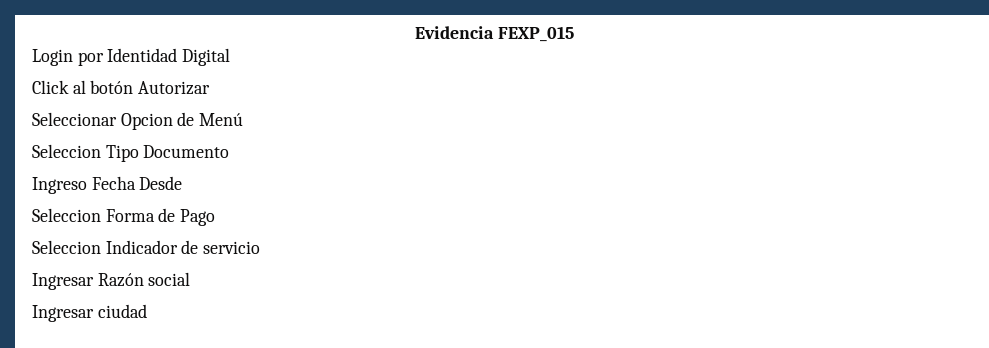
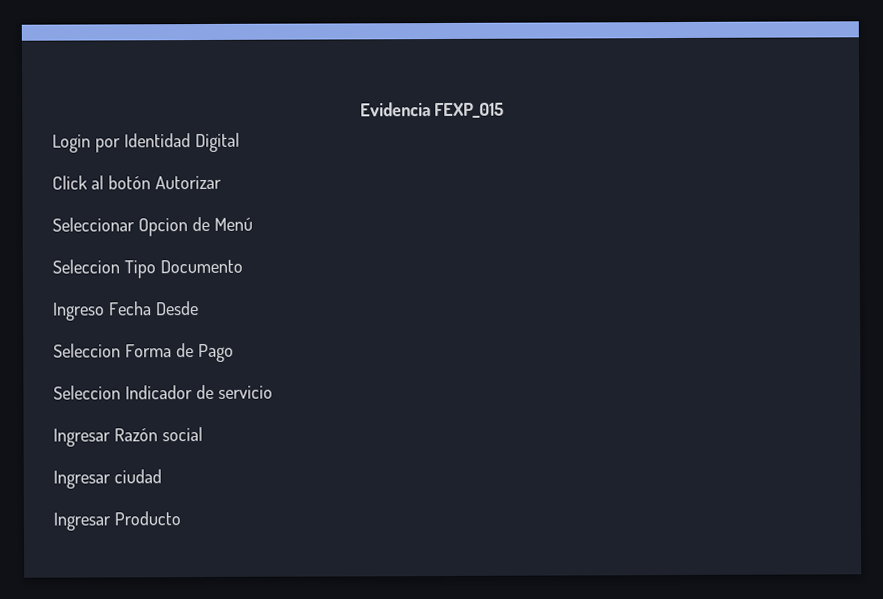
+ Ingresar Producto

